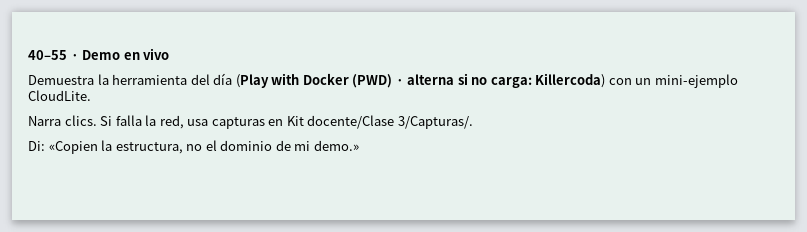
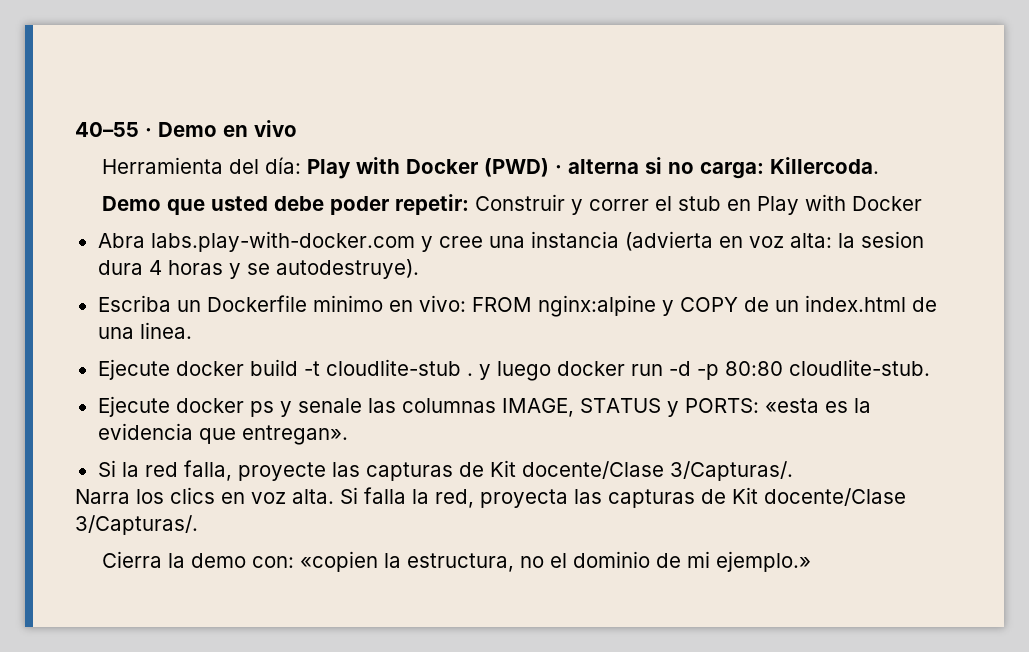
- Demuestra la herramienta del día (Play with Docker (PWD) · alterna si no carga: Killercoda) con un mini-ejemplo CloudLite.
- Narra clics. Si falla la red, usa capturas en Kit docente/Clase 3/Capturas/.
- Di: «Copien la estructura, no el dominio de mi demo.»
+ Herramienta del día: Play with Docker (PWD) · alterna si no carga: Killercoda.
+ Demo que usted debe poder repetir: Construir y correr el stub en Play with Docker
+ Abra labs.play-with-docker.com y cree una instancia (advierta en voz alta: la sesion dura 4 horas y se autodestruye).
+ Escriba un Dockerfile minimo en vivo: FROM nginx:alpine y COPY de un index.html de una linea.
+ Ejecute docker build -t cloudlite-stub . y luego docker run -d -p 80:80 cloudlite-stub.
+ Ejecute docker ps y senale las columnas IMAGE, STATUS y PORTS: «esta es la evidencia que entregan».
+ Si la red falla, proyecte las capturas de Kit docente/Clase 3/Capturas/.
+ Narra los clics en voz alta. Si falla la red, proyecta las capturas de Kit docente/Clase 3/Capturas/.
+ Cierra la demo con: «copien la estructura, no el dominio de mi ejemplo.»

